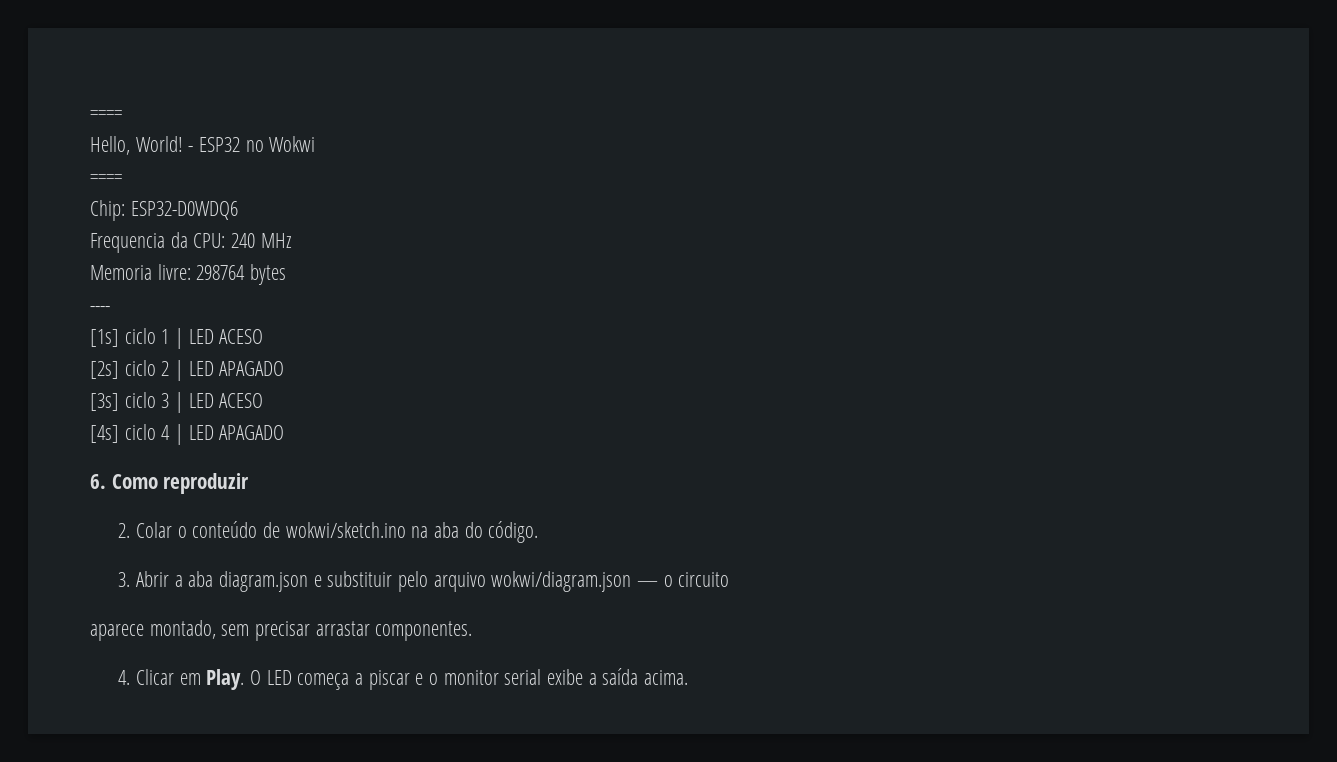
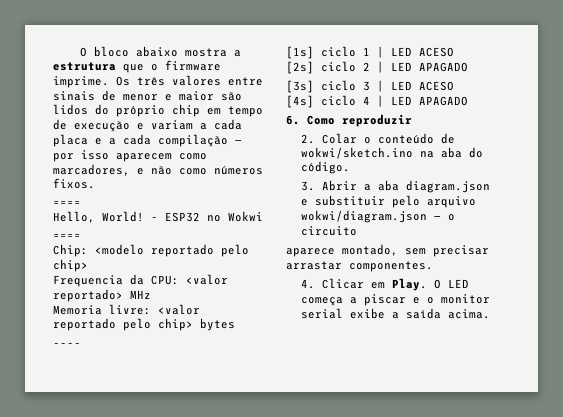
+ O bloco abaixo mostra a estrutura que o firmware imprime. Os três valores entre sinais de menor e maior são lidos do próprio chip em tempo de execução e variam a cada placa e a cada compilação — por isso aparecem como marcadores, e não como números fixos.
- Chip: ESP32-D0WDQ6
+ Chip: <modelo reportado pelo chip>
- Frequencia da CPU: 240 MHz
+ Frequencia da CPU: <valor reportado> MHz
- Memoria livre: 298764 bytes
+ Memoria livre: <valor reportado pelo chip> bytes

